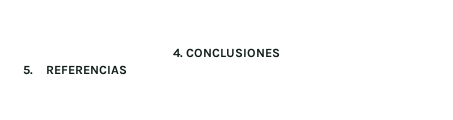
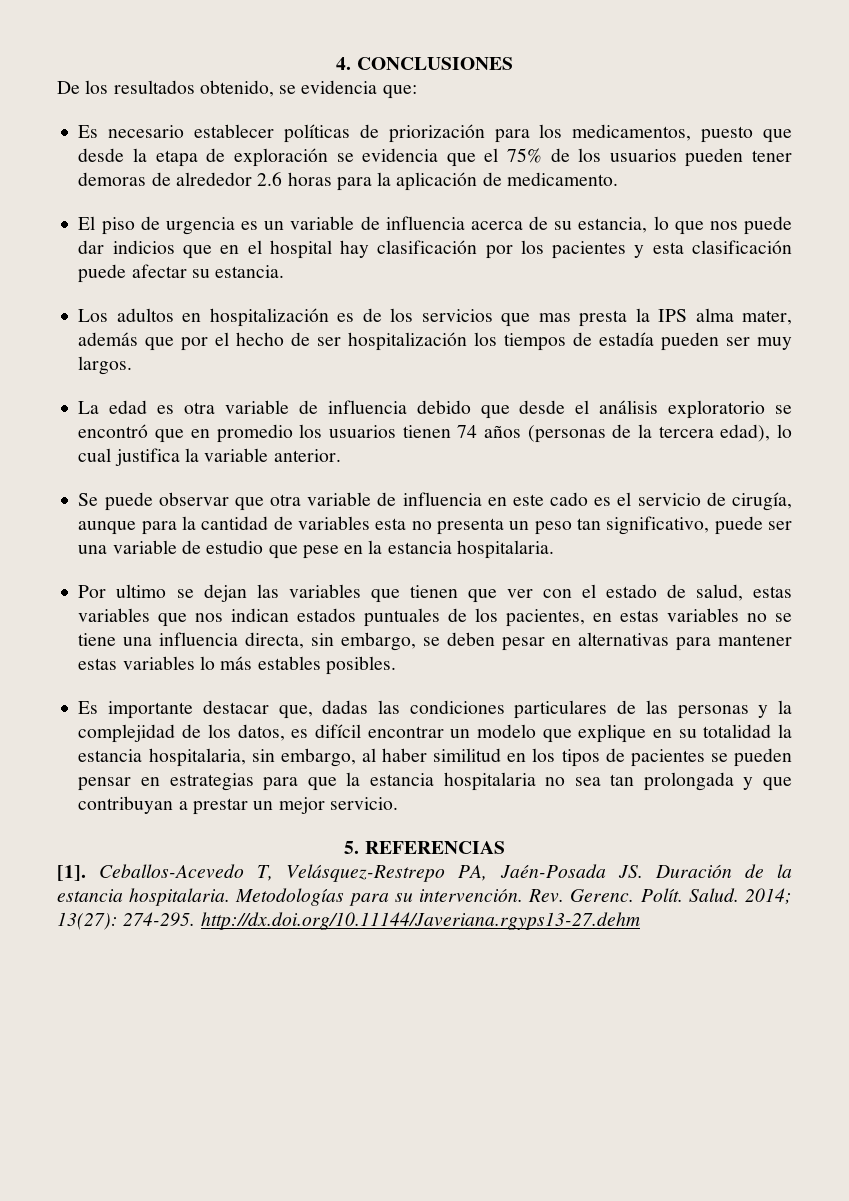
+ De los resultados obtenido, se evidencia que:
+ Es necesario establecer políticas de priorización para los medicamentos, puesto que desde la etapa de exploración se evidencia que el 75% de los usuarios pueden tener demoras de alrededor 2.6 horas para la aplicación de medicamento.
+ El piso de urgencia es un variable de influencia acerca de su estancia, lo que nos puede dar indicios que en el hospital hay clasificación por los pacientes y esta clasificación puede afectar su estancia.
+ Los adultos en hospitalización es de los servicios que mas presta la IPS alma mater, además que por el hecho de ser hospitalización los tiempos de estadía pueden ser muy largos.
+ La edad es otra variable de influencia debido que desde el análisis exploratorio se encontró que en promedio los usuarios tienen 74 años (personas de la tercera edad), lo cual justifica la variable anterior.
+ Se puede observar que otra variable de influencia en este cado es el servicio de cirugía, aunque para la cantidad de variables esta no presenta un peso tan significativo, puede ser una variable de estudio que pese en la estancia hospitalaria.
+ Por ultimo se dejan las variables que tienen que ver con el estado de salud, estas variables que nos indican estados puntuales de los pacientes, en estas variables no se tiene una influencia directa, sin embargo, se deben pesar en alternativas para mantener estas variables lo más estables posibles.
+ Es importante destacar que, dadas las condiciones particulares de las personas y la complejidad de los datos, es difícil encontrar un modelo que explique en su totalidad la estancia hospitalaria, sin embargo, al haber similitud en los tipos de pacientes se pueden pensar en estrategias para que la estancia hospitalaria no sea tan prolongada y que contribuyan a prestar un mejor servicio.
  5. REFERENCIAS
+ [1]. Ceballos-Acevedo T, Velásquez-Restrepo PA, Jaén-Posada JS. Duración de la estancia hospitalaria. Metodologías para su intervención. Rev. Gerenc. Polít. Salud. 2014; 13(27): 274-295. http://dx.doi.org/10.11144/Javeriana.rgyps13-27.dehm

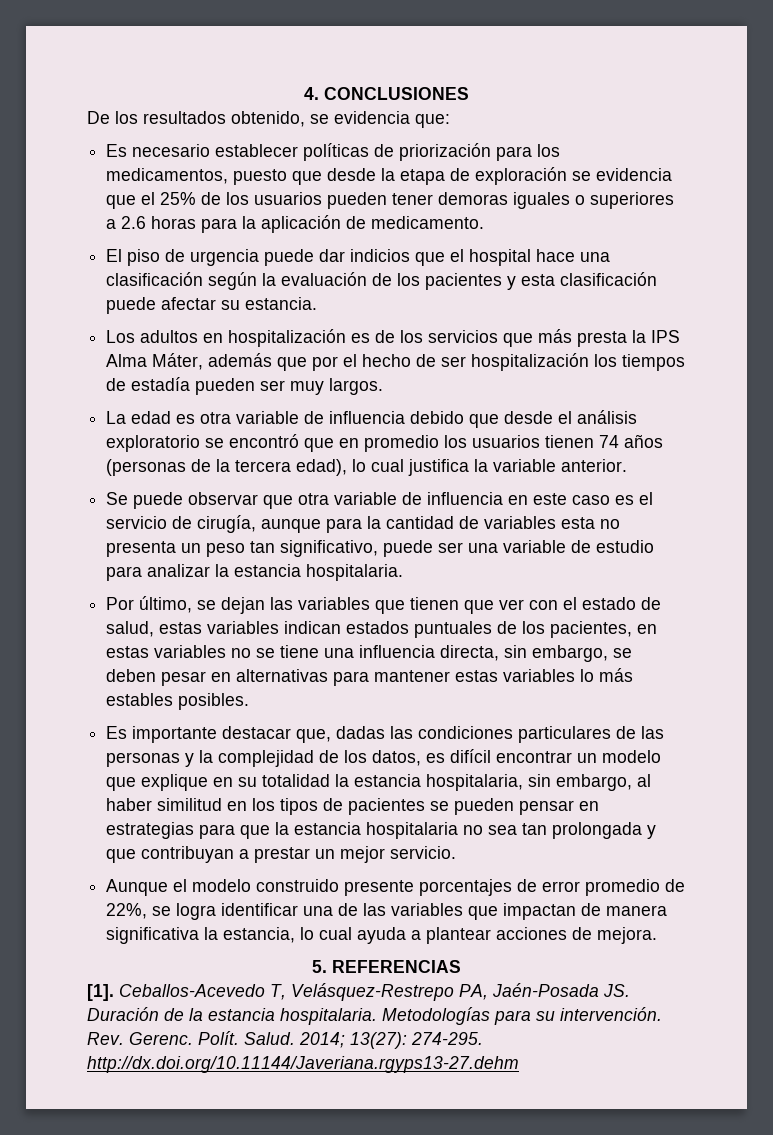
- Es necesario establecer políticas de priorización para los medicamentos, puesto que desde la etapa de exploración se evidencia que el 75% de los usuarios pueden tener demoras de alrededor 2.6 horas para la aplicación de medicamento.
+ Es necesario establecer políticas de priorización para los medicamentos, puesto que desde la etapa de exploración se evidencia que el 25% de los usuarios pueden tener demoras iguales o superiores a 2.6 horas para la aplicación de medicamento.
- El piso de urgencia es un variable de influencia acerca de su estancia, lo que nos puede dar indicios que en el hospital hay clasificación por los pacientes y esta clasificación puede afectar su estancia.
+ El piso de urgencia puede dar indicios que el hospital hace una clasificación según la evaluación de los pacientes y esta clasificación puede afectar su estancia.
- Los adultos en hospitalización es de los servicios que mas presta la IPS alma mater, además que por el hecho de ser hospitalización los tiempos de estadía pueden ser muy largos.
+ Los adultos en hospitalización es de los servicios que más presta la IPS Alma Máter, además que por el hecho de ser hospitalización los tiempos de estadía pueden ser muy largos.
- Se puede observar que otra variable de influencia en este cado es el servicio de cirugía, aunque para la cantidad de variables esta no presenta un peso tan significativo, puede ser una variable de estudio que pese en la estancia hospitalaria.
+ Se puede observar que otra variable de influencia en este caso es el servicio de cirugía, aunque para la cantidad de variables esta no presenta un peso tan significativo, puede ser una variable de estudio para analizar la estancia hospitalaria.
- Por ultimo se dejan las variables que tienen que ver con el estado de salud, estas variables que nos indican estados puntuales de los pacientes, en estas variables no se tiene una influencia directa, sin embargo, se deben pesar en alternativas para mantener estas variables lo más estables posibles.
+ Por último, se dejan las variables que tienen que ver con el estado de salud, estas variables indican estados puntuales de los pacientes, en estas variables no se tiene una influencia directa, sin embargo, se deben pesar en alternativas para mantener estas variables lo más estables posibles.
+ Aunque el modelo construido presente porcentajes de error promedio de 22%, se logra identificar una de las variables que impactan de manera significativa la estancia, lo cual ayuda a plantear acciones de mejora.

